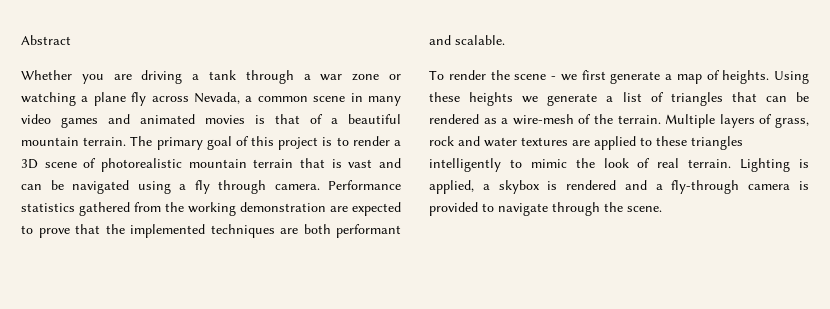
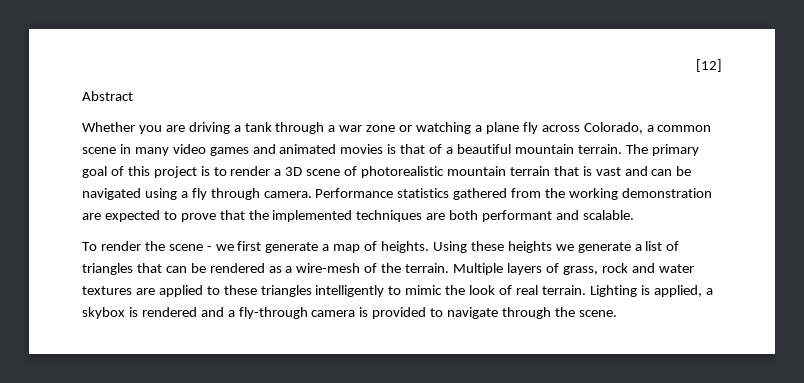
+ [12]
- Whether you are driving a tank through a war zone or watching a plane fly across Nevada, a common scene in many video games and animated movies is that of a beautiful mountain terrain.
+ Whether you are driving a tank through a war zone or watching a plane fly across Colorado, a common scene in many video games and animated movies is that of a beautiful mountain terrain.

